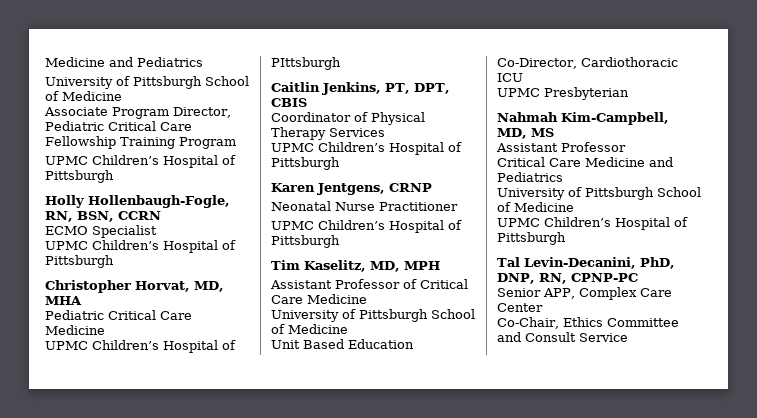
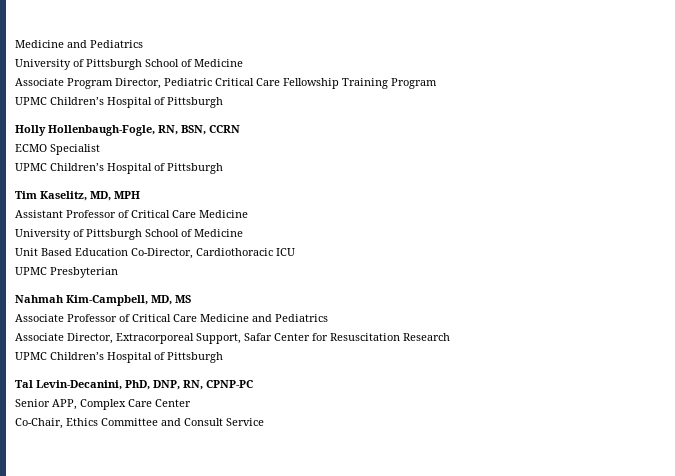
- Christopher Horvat, MD, MHA
- Pediatric Critical Care Medicine
- UPMC Children’s Hospital of PIttsburgh
- Caitlin Jenkins, PT, DPT, CBIS
- Coordinator of Physical Therapy Services
- UPMC Children’s Hospital of Pittsburgh
- Karen Jentgens, CRNP
- Neonatal Nurse Practitioner
- UPMC Children’s Hospital of Pittsburgh
  Nahmah Kim-Campbell, MD, MS
- Assistant Professor
- Critical Care Medicine and Pediatrics
- University of Pittsburgh School of Medicine
+ Associate Professor of Critical Care Medicine and Pediatrics
+ Associate Director, Extracorporeal Support, Safar Center for Resuscitation Research

